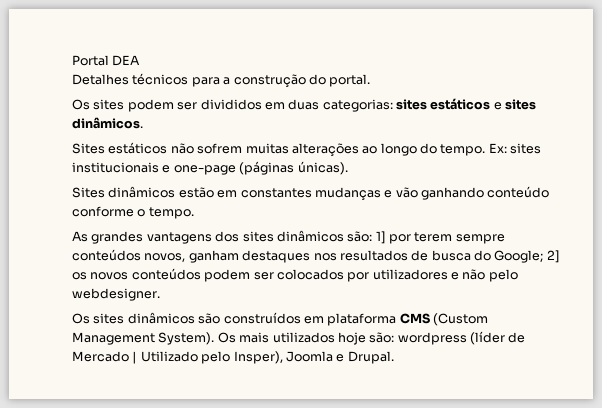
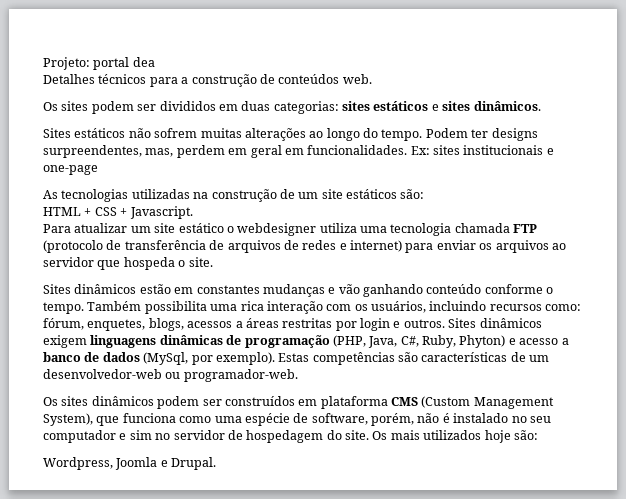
- Portal DEA
+ Projeto: portal dea
- Detalhes técnicos para a construção do portal.
+ Detalhes técnicos para a construção de conteúdos web.
+ Podem ter designs surpreendentes, mas, perdem em geral em funcionalidades.
- Ex: sites institucionais e one-page (páginas únicas).
+ Ex: sites institucionais e one-page
+ As tecnologias utilizadas na construção de um site estáticos são:
+ HTML + CSS + Javascript.
+ Para atualizar um site estático o webdesigner utiliza uma tecnologia chamada FTP (protocolo de transferência de arquivos de redes e internet) para enviar os arquivos ao servidor que hospeda o site.
- Sites dinâmicos estão em constantes mudanças e vão ganhando conteúdo conforme o tempo.
- As grandes vantagens dos sites dinâmicos são: 1] por terem sempre conteúdos novos, ganham destaques nos resultados de busca do Google; 2] os novos conteúdos podem ser colocados por utilizadores e não pelo webdesigner.
+ Sites dinâmicos estão em constantes mudanças e vão ganhando conteúdo conforme o tempo. Também possibilita uma rica interação com os usuários, incluindo recursos como: fórum, enquetes, blogs, acessos a áreas restritas por login e outros. Sites dinâmicos exigem linguagens dinâmicas de programação (PHP, Java, C#, Ruby, Phyton) e acesso a banco de dados (MySql, por exemplo). Estas competências são características de um desenvolvedor-web ou programador-web.
- Os sites dinâmicos são construídos em plataforma CMS (Custom Management System).
+ Os sites dinâmicos podem ser construídos em plataforma CMS (Custom Management System), que funciona como uma espécie de software, porém, não é instalado no seu computador e sim no servidor de hospedagem do site.
- Os mais utilizados hoje são: wordpress (líder de Mercado | Utilizado pelo Insper), Joomla e Drupal.
+ Os mais utilizados hoje são:
+ Wordpress, Joomla e Drupal.

